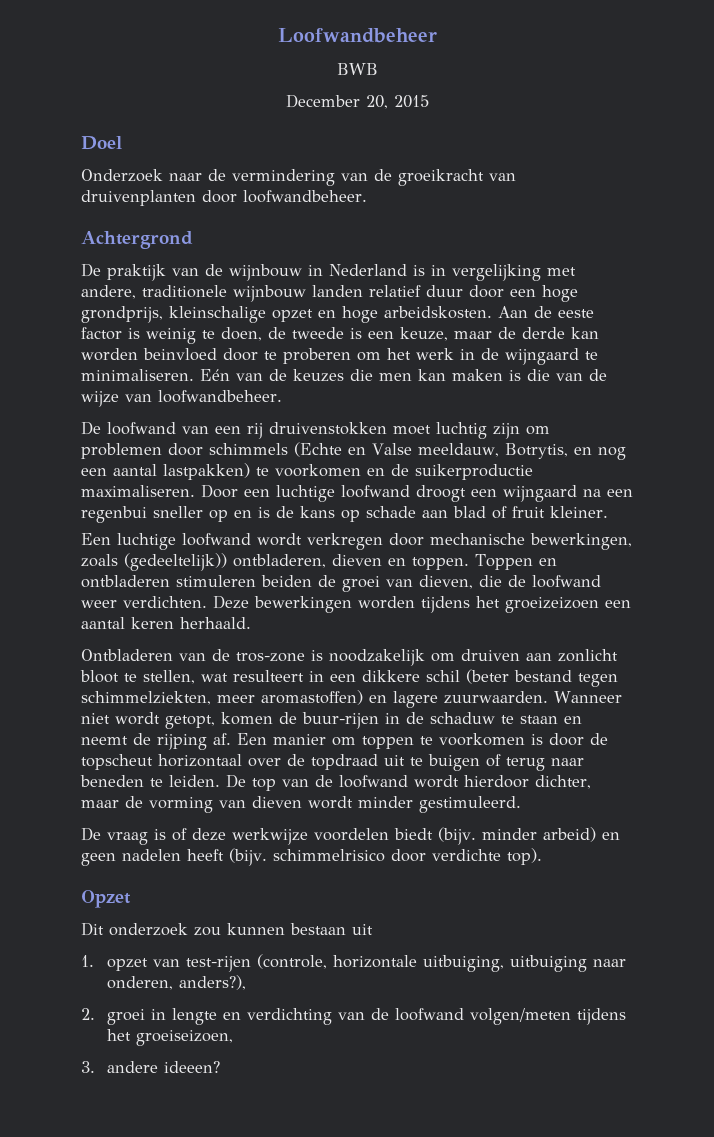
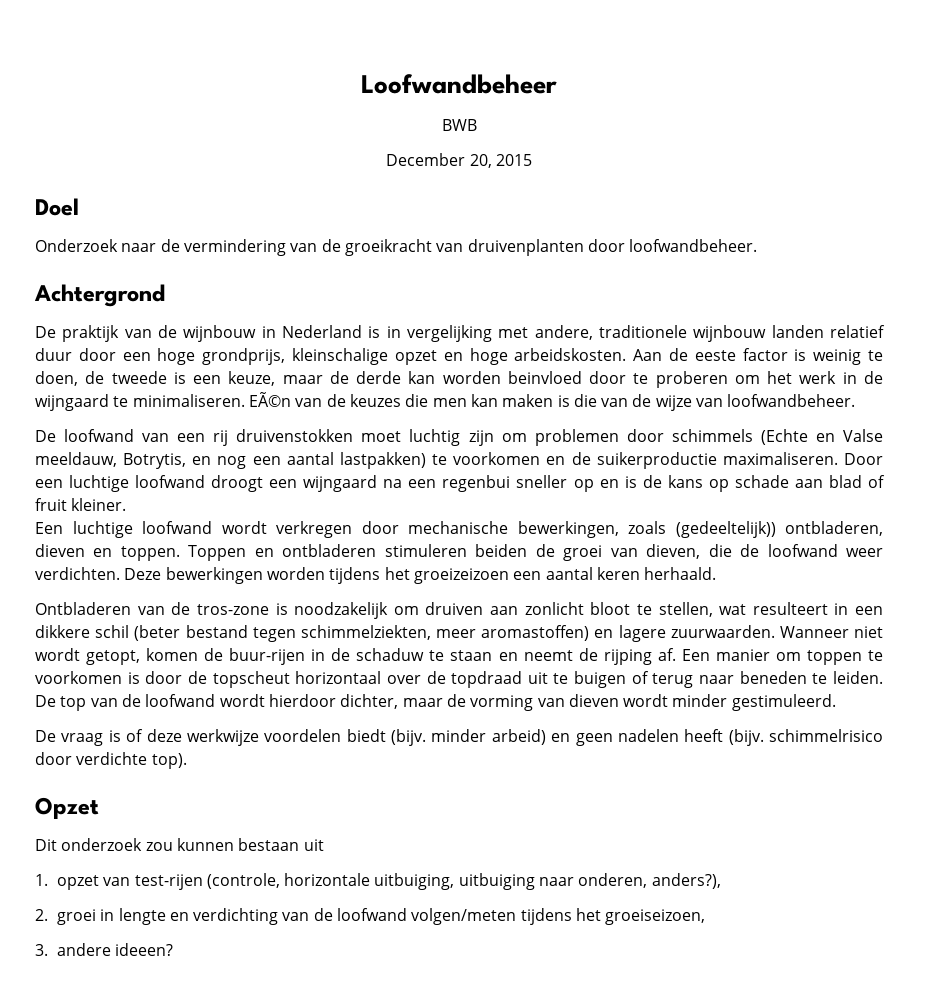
- Eén van de keuzes die men kan maken is die van de wijze van loofwandbeheer.
+ EÃ©n van de keuzes die men kan maken is die van de wijze van loofwandbeheer.

